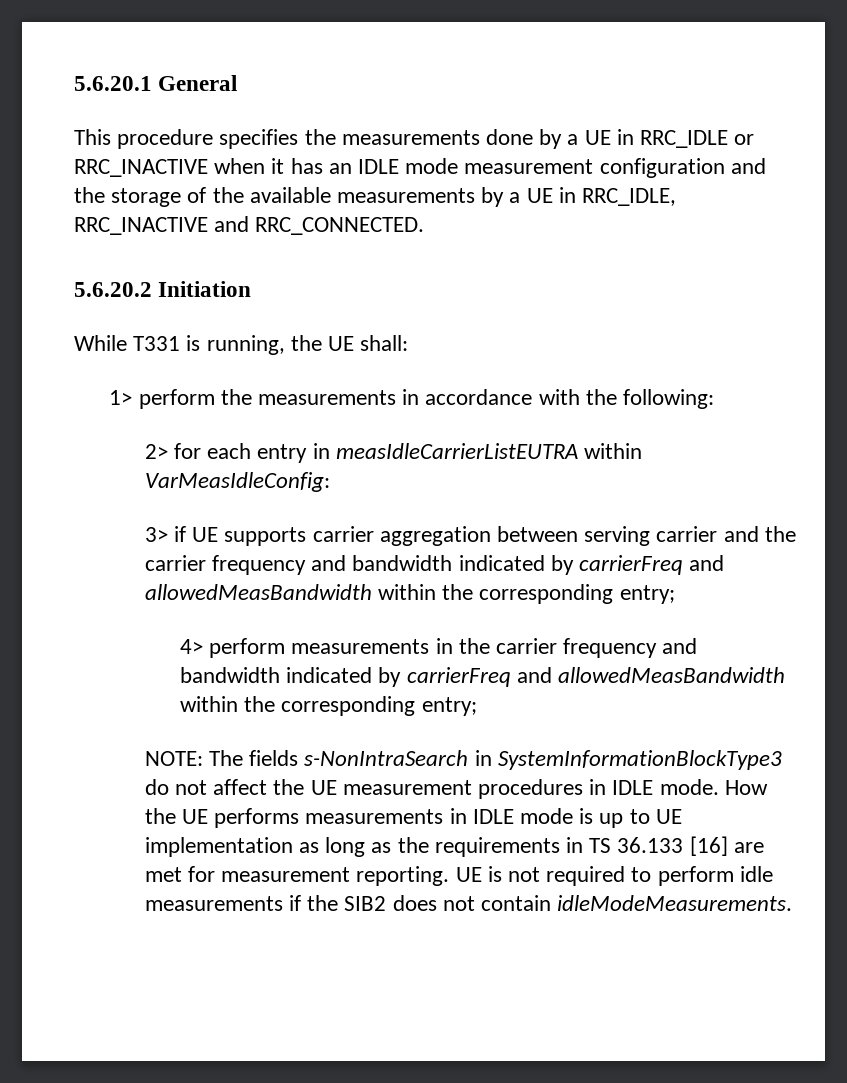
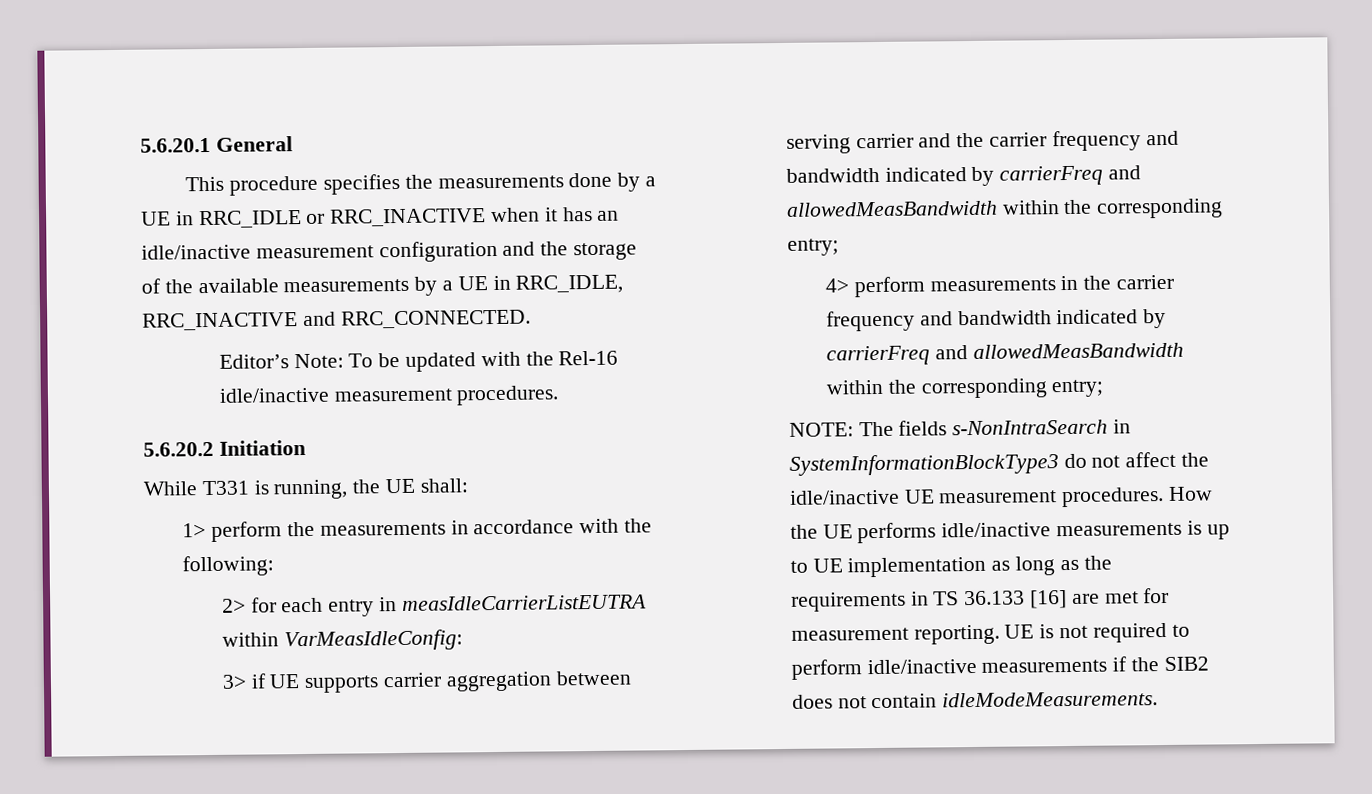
- This procedure specifies the measurements done by a UE in RRC_IDLE or RRC_INACTIVE when it has an IDLE mode measurement configuration and the storage of the available measurements by a UE in RRC_IDLE, RRC_INACTIVE and RRC_CONNECTED.
+ This procedure specifies the measurements done by a UE in RRC_IDLE or RRC_INACTIVE when it has an idle/inactive measurement configuration and the storage of the available measurements by a UE in RRC_IDLE, RRC_INACTIVE and RRC_CONNECTED.
+ Editor’s Note: To be updated with the Rel-16 idle/inactive measurement procedures.
- NOTE: The fields s-NonIntraSearch in SystemInformationBlockType3 do not affect the UE measurement procedures in IDLE mode. How the UE performs measurements in IDLE mode is up to UE implementation as long as the requirements in TS 36.133 [16] are met for measurement reporting.
+ NOTE: The fields s-NonIntraSearch in SystemInformationBlockType3 do not affect the idle/inactive UE measurement procedures. How the UE performs idle/inactive measurements is up to UE implementation as long as the requirements in TS 36.133 [16] are met for measurement reporting.
- UE is not required to perform idle measurements if the SIB2 does not contain idleModeMeasurements.
+ UE is not required to perform idle/inactive measurements if the SIB2 does not contain idleModeMeasurements.

